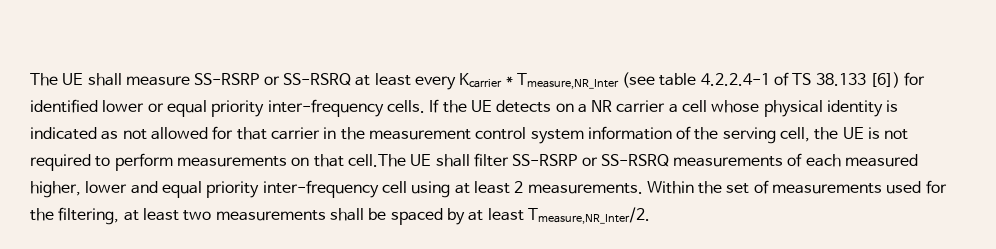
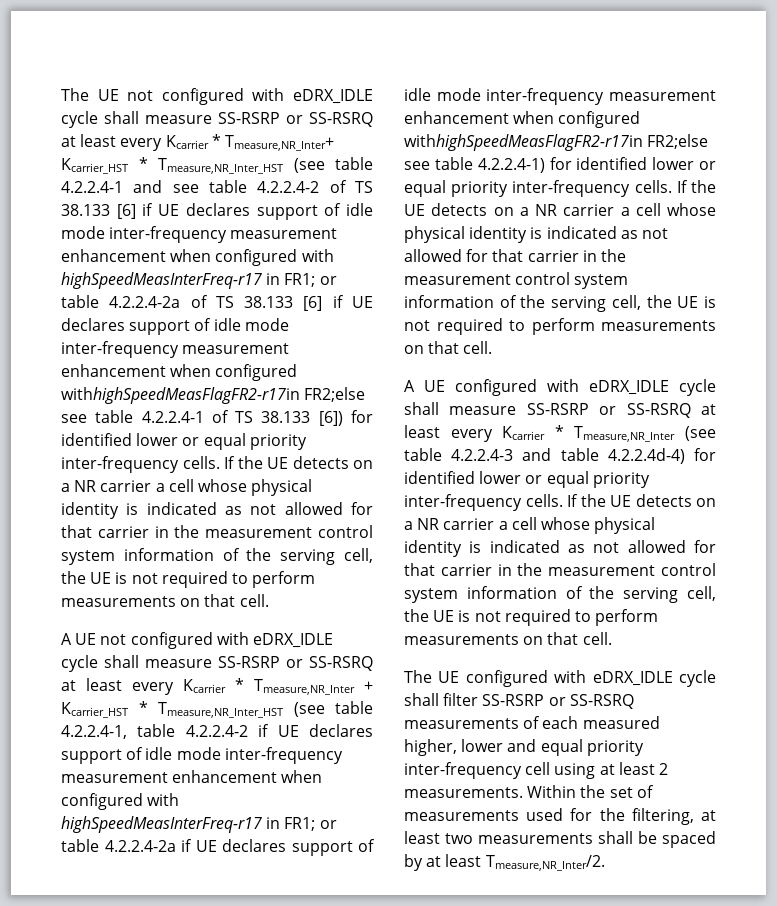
- The UE shall measure SS-RSRP or SS-RSRQ at least every Kcarrier * Tmeasure,NR_Inter (see table 4.2.2.4-1 of TS 38.133 [6]) for identified lower or equal priority inter-frequency cells. If the UE detects on a NR carrier a cell whose physical identity is indicated as not allowed for that carrier in the measurement control system information of the serving cell, the UE is not required to perform measurements on that cell.The UE shall filter SS-RSRP or SS-RSRQ measurements of each measured higher, lower and equal priority inter-frequency cell using at least 2 measurements.
+ The UE not configured with eDRX_IDLE cycle shall measure SS-RSRP or SS-RSRQ at least every Kcarrier * Tmeasure,NR_Inter+ Kcarrier_HST * Tmeasure,NR_Inter_HST (see table 4.2.2.4-1 and see table 4.2.2.4-2 of TS 38.133 [6] if UE declares support of idle mode inter-frequency measurement enhancement when configured with highSpeedMeasInterFreq-r17 in FR1; or table 4.2.2.4-2a of TS 38.133 [6] if UE declares support of idle mode inter-frequency measurement enhancement when configured withhighSpeedMeasFlagFR2-r17in FR2;else see table 4.2.2.4-1 of TS 38.133 [6]) for identified lower or equal priority inter-frequency cells. If the UE detects on a NR carrier a cell whose physical identity is indicated as not allowed for that carrier in the measurement control system information of the serving cell, the UE is not required to perform measurements on that cell.
+ A UE not configured with eDRX_IDLE cycle shall measure SS-RSRP or SS-RSRQ at least every Kcarrier * Tmeasure,NR_Inter + Kcarrier_HST * Tmeasure,NR_Inter_HST (see table 4.2.2.4-1, table 4.2.2.4-2 if UE declares support of idle mode inter-frequency measurement enhancement when configured with highSpeedMeasInterFreq-r17 in FR1; or table 4.2.2.4-2a if UE declares support of idle mode inter-frequency measurement enhancement when configured withhighSpeedMeasFlagFR2-r17in FR2;else see table 4.2.2.4-1) for identified lower or equal priority inter-frequency cells. If the UE detects on a NR carrier a cell whose physical identity is indicated as not allowed for that carrier in the measurement control system information of the serving cell, the UE is not required to perform measurements on that cell.
+ A UE configured with eDRX_IDLE cycle shall measure SS-RSRP or SS-RSRQ at least every Kcarrier * Tmeasure,NR_Inter (see table 4.2.2.4-3 and table 4.2.2.4d-4) for identified lower or equal priority inter-frequency cells. If the UE detects on a NR carrier a cell whose physical identity is indicated as not allowed for that carrier in the measurement control system information of the serving cell, the UE is not required to perform measurements on that cell.
+ The UE configured with eDRX_IDLE cycle shall filter SS-RSRP or SS-RSRQ measurements of each measured higher, lower and equal priority inter-frequency cell using at least 2 measurements.

